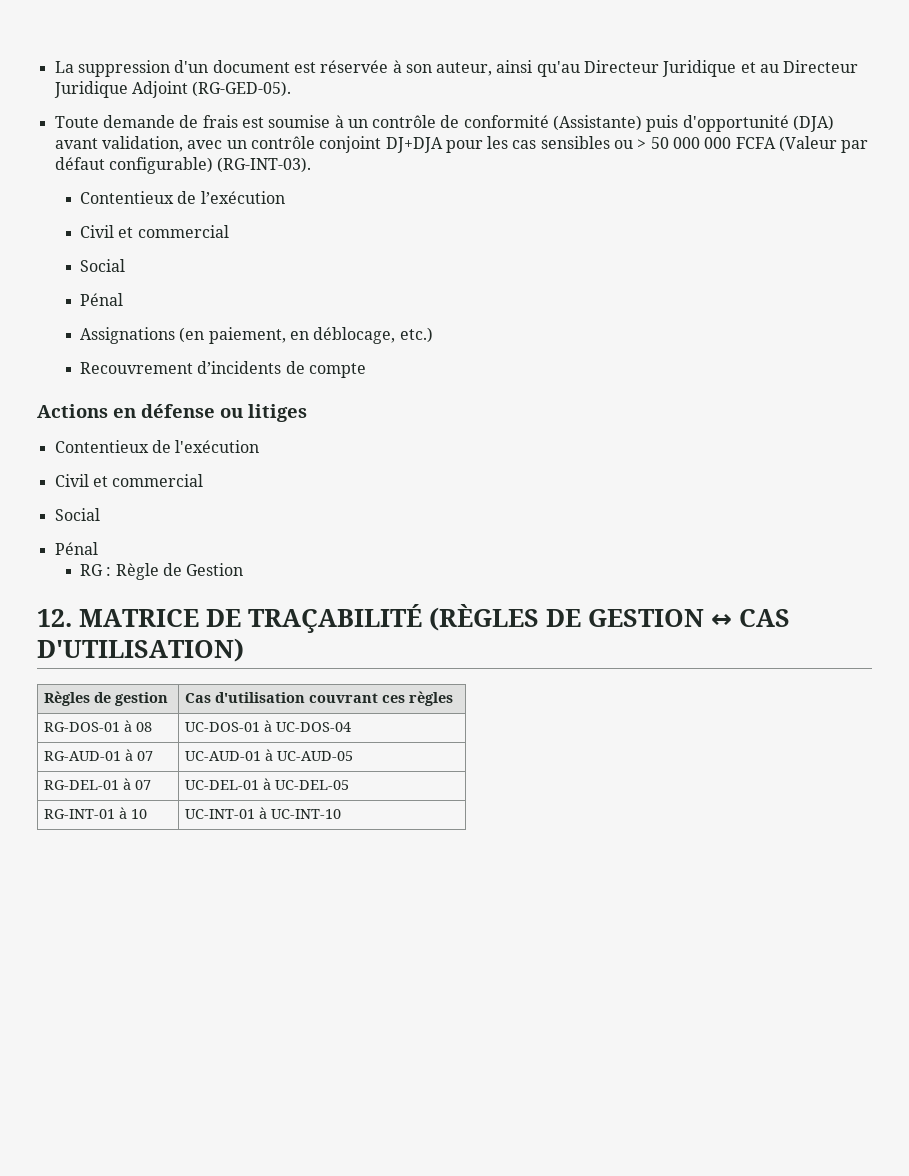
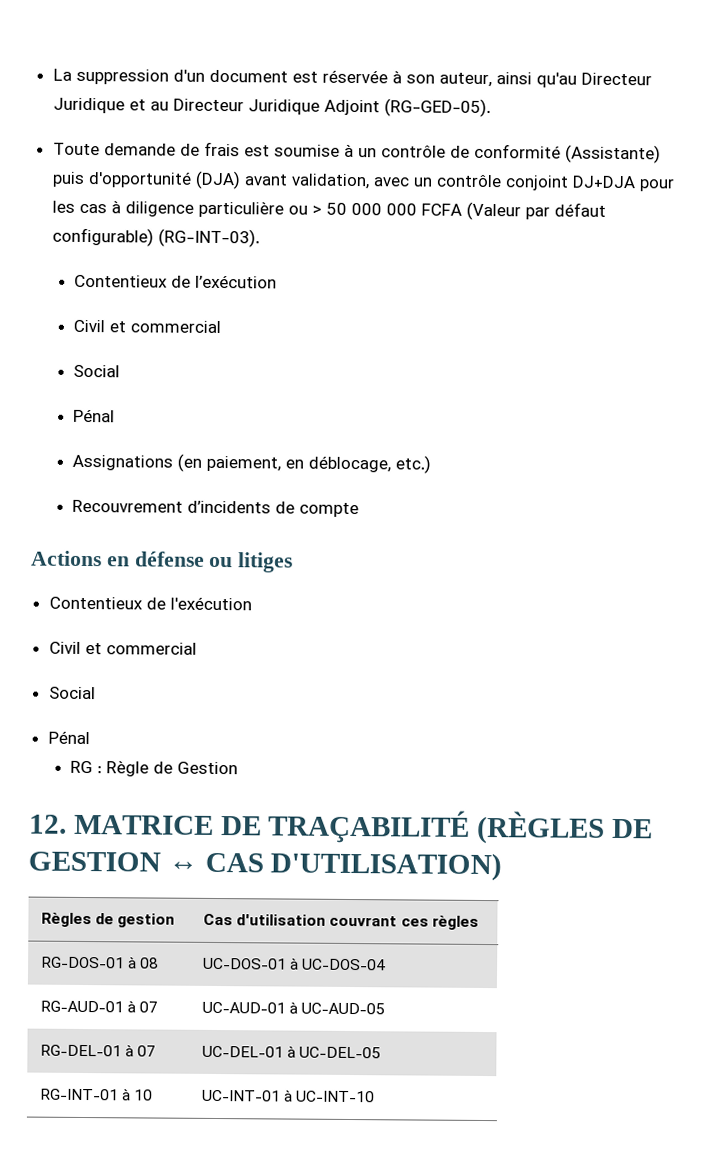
- Toute demande de frais est soumise à un contrôle de conformité (Assistante) puis d'opportunité (DJA) avant validation, avec un contrôle conjoint DJ+DJA pour les cas sensibles ou > 50 000 000 FCFA (Valeur par défaut configurable) (RG-INT-03).
+ Toute demande de frais est soumise à un contrôle de conformité (Assistante) puis d'opportunité (DJA) avant validation, avec un contrôle conjoint DJ+DJA pour les cas à diligence particulière ou > 50 000 000 FCFA (Valeur par défaut configurable) (RG-INT-03).

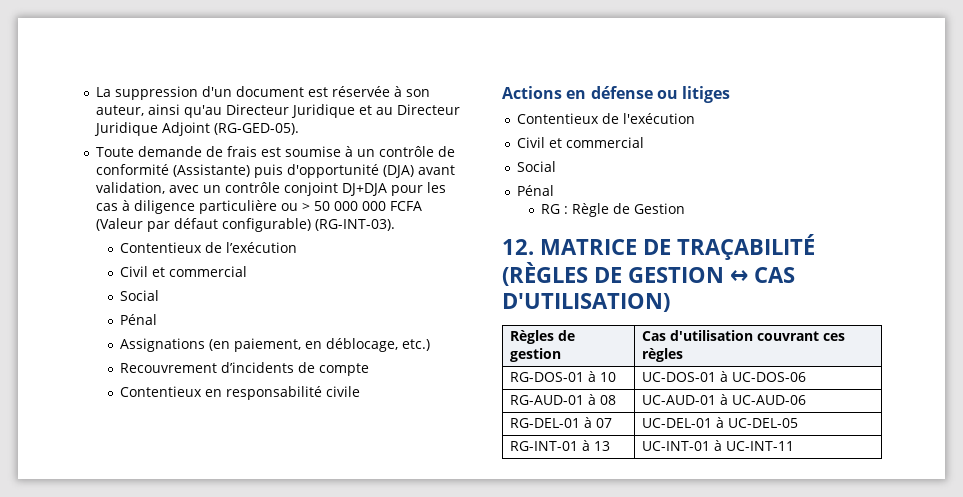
+ Contentieux en responsabilité civile
- RG-DOS-01 à 08 | UC-DOS-01 à UC-DOS-04
+ RG-DOS-01 à 10 | UC-DOS-01 à UC-DOS-06
- RG-AUD-01 à 07 | UC-AUD-01 à UC-AUD-05
+ RG-AUD-01 à 08 | UC-AUD-01 à UC-AUD-06
- RG-INT-01 à 10 | UC-INT-01 à UC-INT-10
+ RG-INT-01 à 13 | UC-INT-01 à UC-INT-11

